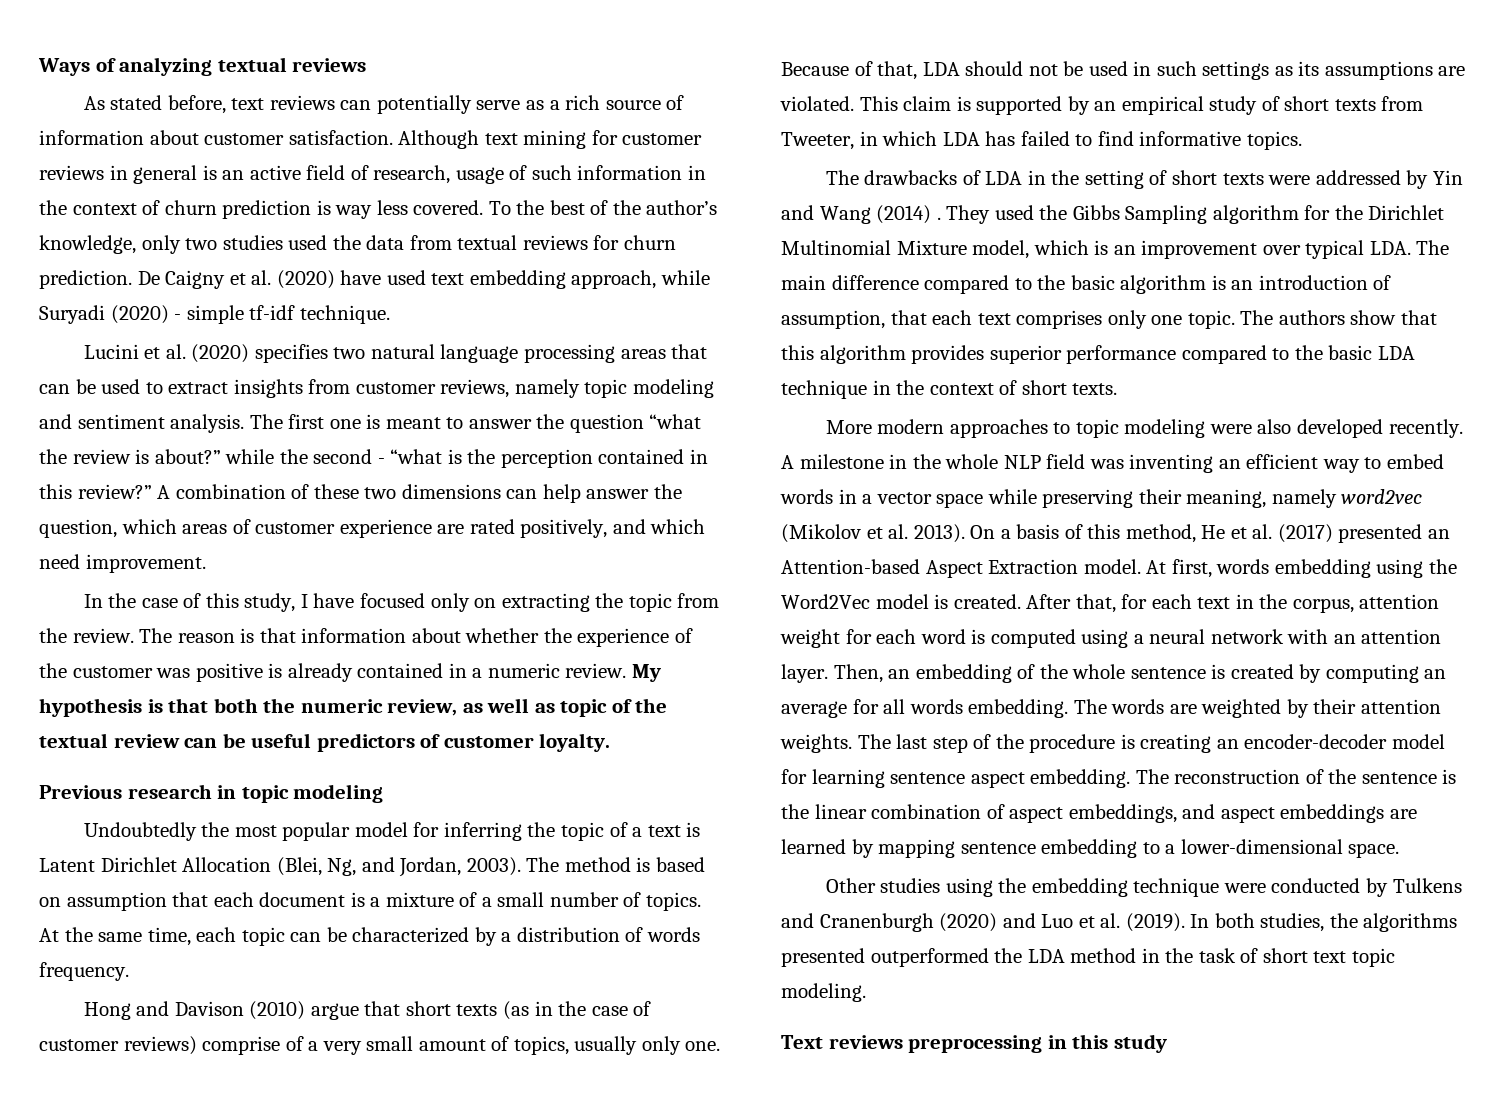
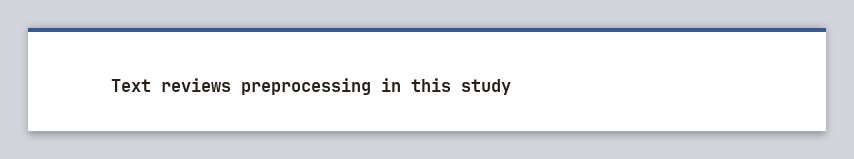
- Ways of analyzing textual reviews
- As stated before, text reviews can potentially serve as a rich source of information about customer satisfaction. Although text mining for customer reviews in general is an active field of research, usage of such information in the context of churn prediction is way less covered. To the best of the author’s knowledge, only two studies used the data from textual reviews for churn prediction. De Caigny et al. (2020) have used text embedding approach, while Suryadi (2020) - simple tf-idf technique.
- Lucini et al. (2020) specifies two natural language processing areas that can be used to extract insights from customer reviews, namely topic modeling and sentiment analysis. The first one is meant to answer the question “what the review is about?” while the second - “what is the perception contained in this review?” A combination of these two dimensions can help answer the question, which areas of customer experience are rated positively, and which need improvement.
- In the case of this study, I have focused only on extracting the topic from the review. The reason is that information about whether the experience of the customer was positive is already contained in a numeric review. My hypothesis is that both the numeric review, as well as topic of the textual review can be useful predictors of customer loyalty.
- Previous research in topic modeling
- Undoubtedly the most popular model for inferring the topic of a text is Latent Dirichlet Allocation (Blei, Ng, and Jordan, 2003). The method is based on assumption that each document is a mixture of a small number of topics. At the same time, each topic can be characterized by a distribution of words frequency.
- Hong and Davison (2010) argue that short texts (as in the case of customer reviews) comprise of a very small amount of topics, usually only one. Because of that, LDA should not be used in such settings as its assumptions are violated. This claim is supported by an empirical study of short texts from Tweeter, in which LDA has failed to find informative topics.
- The drawbacks of LDA in the setting of short texts were addressed by Yin and Wang (2014) . They used the Gibbs Sampling algorithm for the Dirichlet Multinomial Mixture model, which is an improvement over typical LDA. The main difference compared to the basic algorithm is an introduction of assumption, that each text comprises only one topic. The authors show that this algorithm provides superior performance compared to the basic LDA technique in the context of short texts.
- More modern approaches to topic modeling were also developed recently. A milestone in the whole NLP field was inventing an efficient way to embed words in a vector space while preserving their meaning, namely word2vec (Mikolov et al. 2013). On a basis of this method, He et al. (2017) presented an Attention-based Aspect Extraction model. At first, words embedding using the Word2Vec model is created. After that, for each text in the corpus, attention weight for each word is computed using a neural network with an attention layer. Then, an embedding of the whole sentence is created by computing an average for all words embedding. The words are weighted by their attention weights. The last step of the procedure is creating an encoder-decoder model for learning sentence aspect embedding. The reconstruction of the sentence is the linear combination of aspect embeddings, and aspect embeddings are learned by mapping sentence embedding to a lower-dimensional space.
- Other studies using the embedding technique were conducted by Tulkens and Cranenburgh (2020) and Luo et al. (2019). In both studies, the algorithms presented outperformed the LDA method in the task of short text topic modeling.

